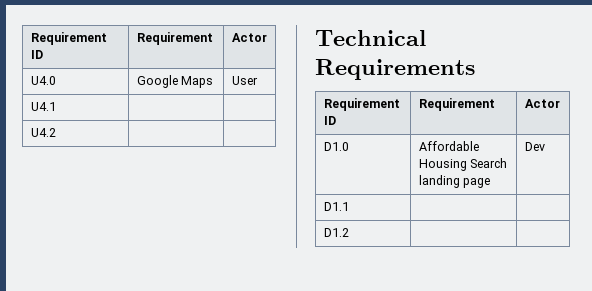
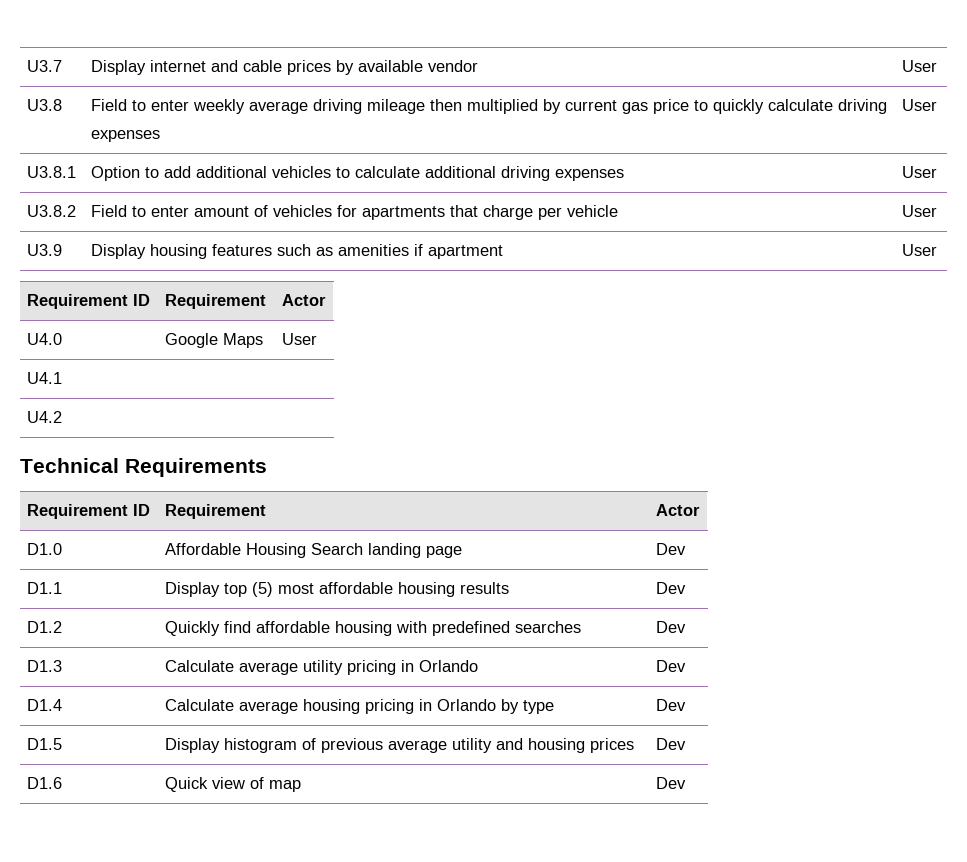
+ U3.7 | Display internet and cable prices by available vendor | User
+ U3.8 | Field to enter weekly average driving mileage then multiplied by current gas price to quickly calculate driving expenses | User
+ U3.8.1 | Option to add additional vehicles to calculate additional driving expenses | User
+ U3.8.2 | Field to enter amount of vehicles for apartments that charge per vehicle | User
+ U3.9 | Display housing features such as amenities if apartment | User
- D1.1 | |
- D1.2 | |
+ D1.1 | Display top (5) most affordable housing results | Dev
+ D1.2 | Quickly find affordable housing with predefined searches | Dev
+ D1.3 | Calculate average utility pricing in Orlando | Dev
+ D1.4 | Calculate average housing pricing in Orlando by type | Dev
+ D1.5 | Display histogram of previous average utility and housing prices | Dev
+ D1.6 | Quick view of map | Dev

